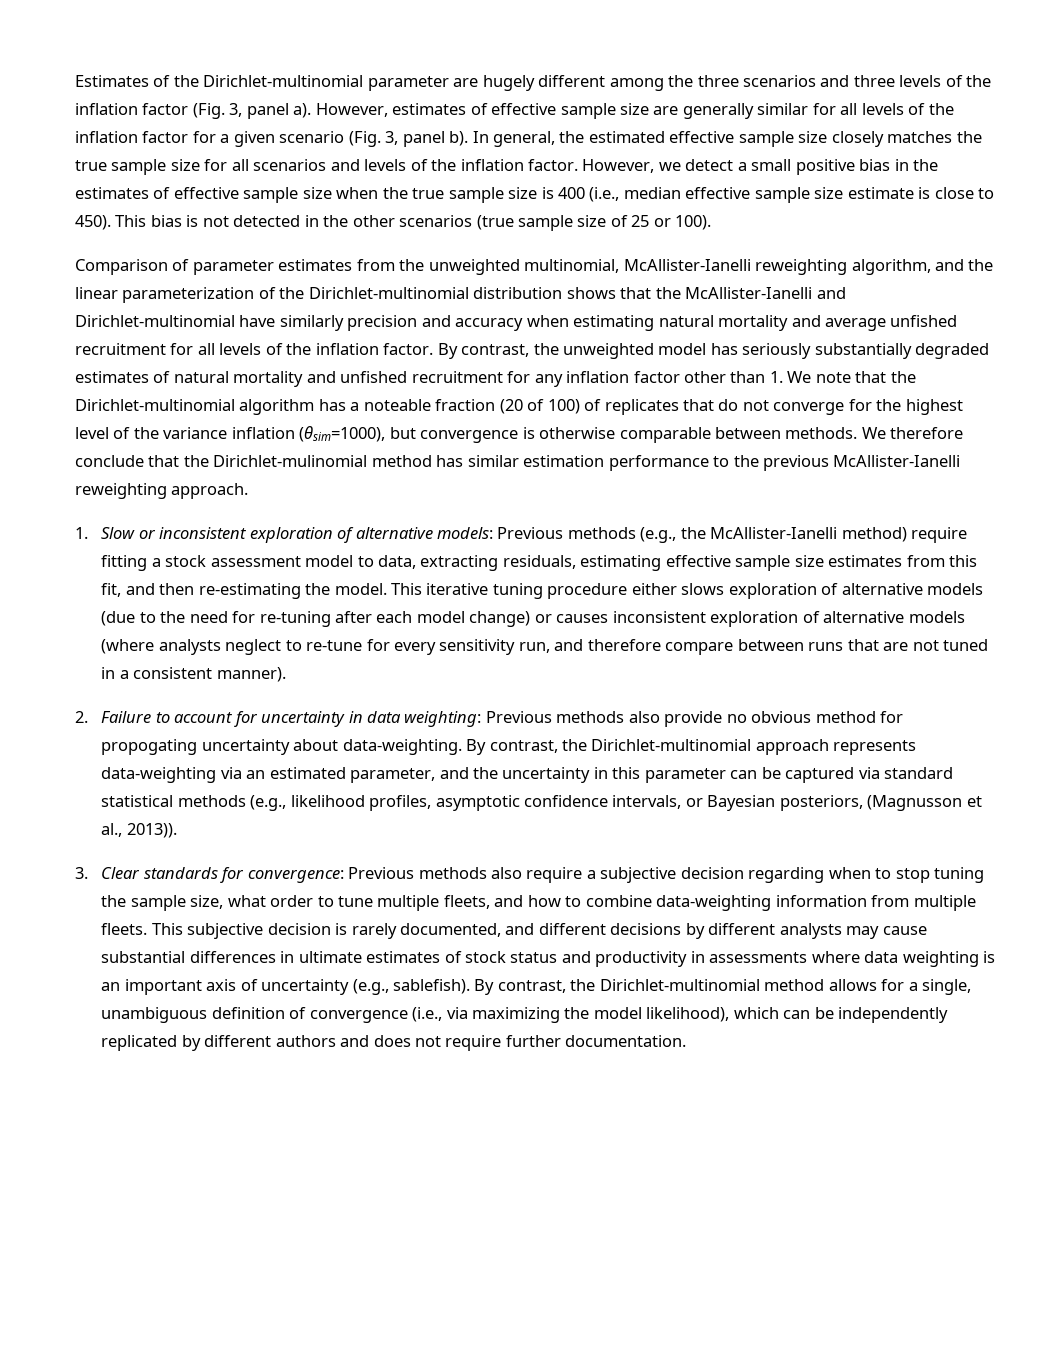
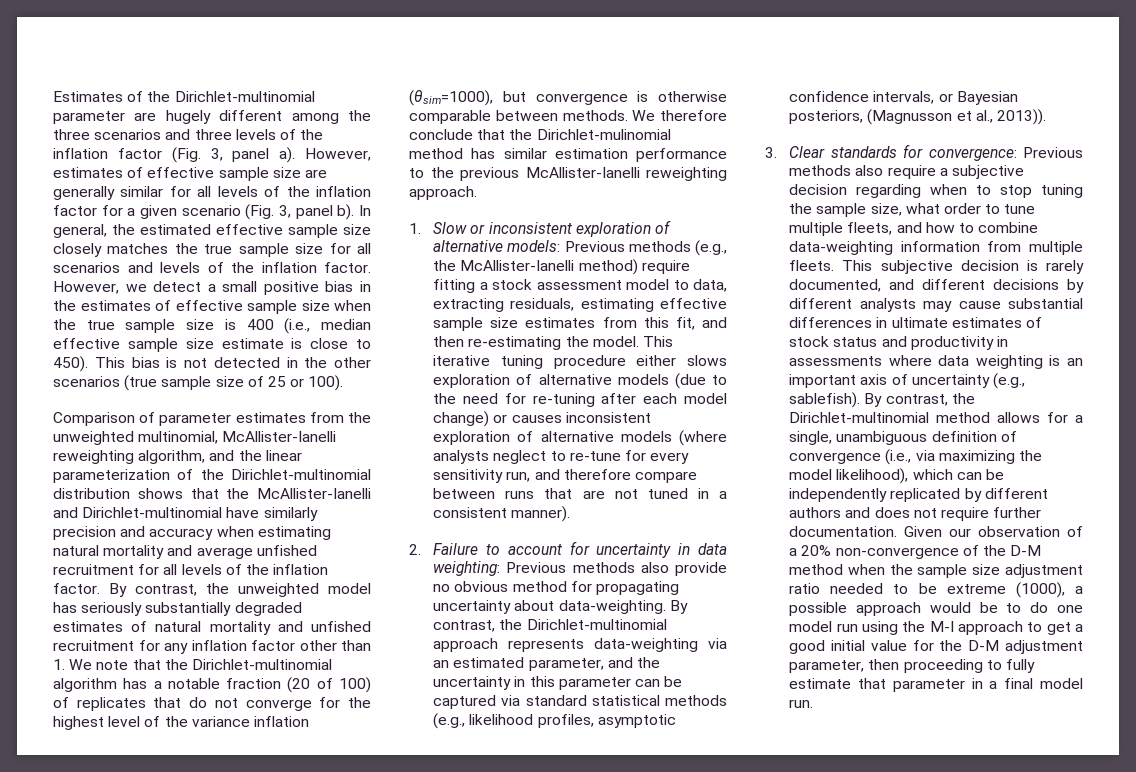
- By contrast, the unweighted model has seriously substantially degraded estimates of natural mortality and unfished recruitment for any inflation factor other than 1. We note that the Dirichlet-multinomial algorithm has a noteable fraction (20 of 100) of replicates that do not converge for the highest level of the variance inflation (θsim=1000), but convergence is otherwise comparable between methods.
+ By contrast, the unweighted model has seriously substantially degraded estimates of natural mortality and unfished recruitment for any inflation factor other than 1. We note that the Dirichlet-multinomial algorithm has a notable fraction (20 of 100) of replicates that do not converge for the highest level of the variance inflation (θsim=1000), but convergence is otherwise comparable between methods.
- 2. Failure to account for uncertainty in data weighting: Previous methods also provide no obvious method for propogating uncertainty about data-weighting.
+ 2. Failure to account for uncertainty in data weighting: Previous methods also provide no obvious method for propagating uncertainty about data-weighting.
+ Given our observation of a 20% non-convergence of the D-M method when the sample size adjustment ratio needed to be extreme (1000), a possible approach would be to do one model run using the M-I approach to get a good initial value for the D-M adjustment parameter, then proceeding to fully estimate that parameter in a final model run.

